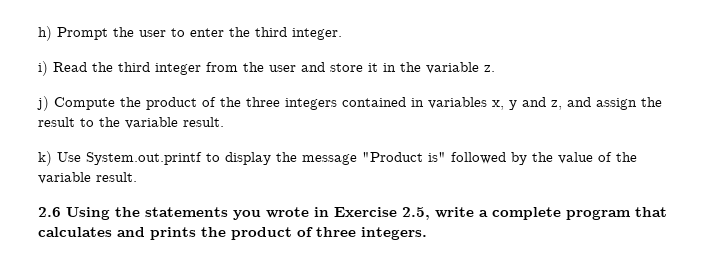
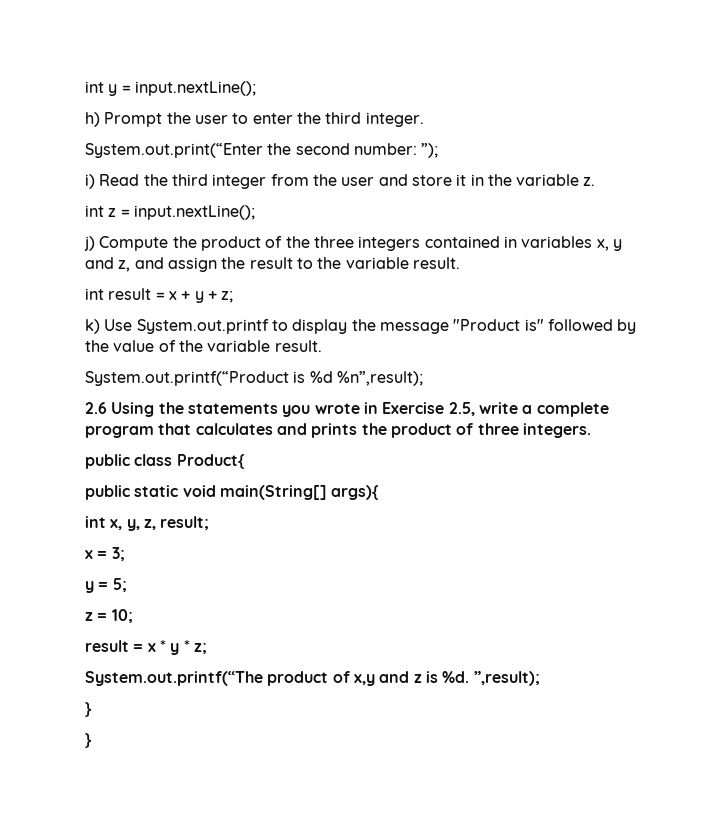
+ int y = input.nextLine();
+ System.out.print(“Enter the second number: ”);
+ int z = input.nextLine();
+ int result = x + y + z;
+ System.out.printf(“Product is %d %n”,result);
+ public class Product{
+ public static void main(String[] args){
+ int x, y, z, result;
+ x = 3;
+ y = 5;
+ z = 10;
+ result = x * y * z;
+ System.out.printf(“The product of x,y and z is %d. ”,result);
+ }
+ }

